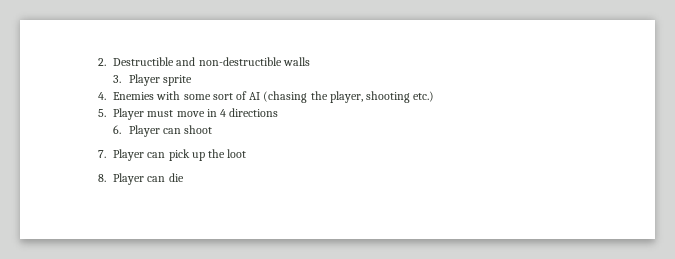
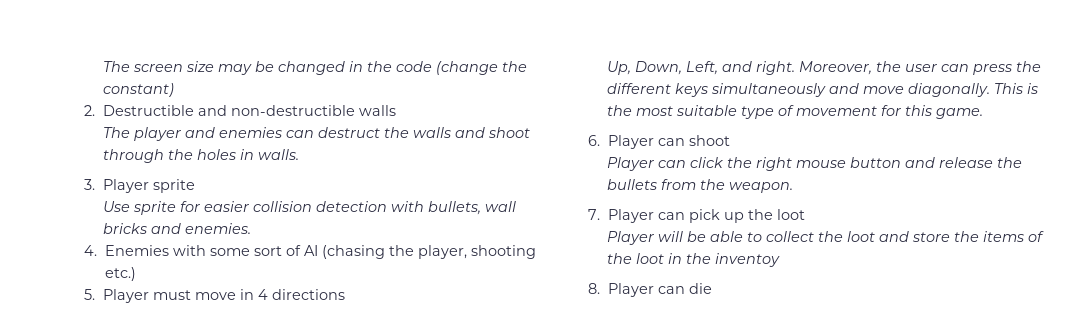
+ The screen size may be changed in the code (change the constant)
+ The player and enemies can destruct the walls and shoot through the holes in walls.
  3. Player sprite
+ Use sprite for easier collision detection with bullets, wall bricks and enemies.
+ Up, Down, Left, and right. Moreover, the user can press the different keys simultaneously and move diagonally. This is the most suitable type of movement for this game.
  6. Player can shoot
+ Player can click the right mouse button and release the bullets from the weapon.
+ Player will be able to collect the loot and store the items of the loot in the inventoy

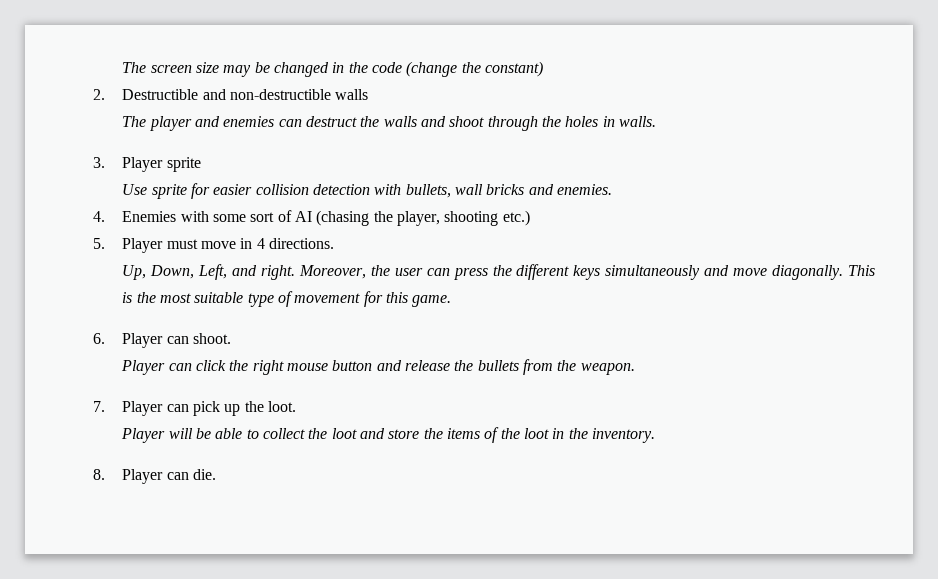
- 5. Player must move in 4 directions
+ 5. Player must move in 4 directions.
- 6. Player can shoot
+ 6. Player can shoot.
- 7. Player can pick up the loot
+ 7. Player can pick up the loot.
- Player will be able to collect the loot and store the items of the loot in the inventoy
+ Player will be able to collect the loot and store the items of the loot in the inventory.
- 8. Player can die
+ 8. Player can die.

